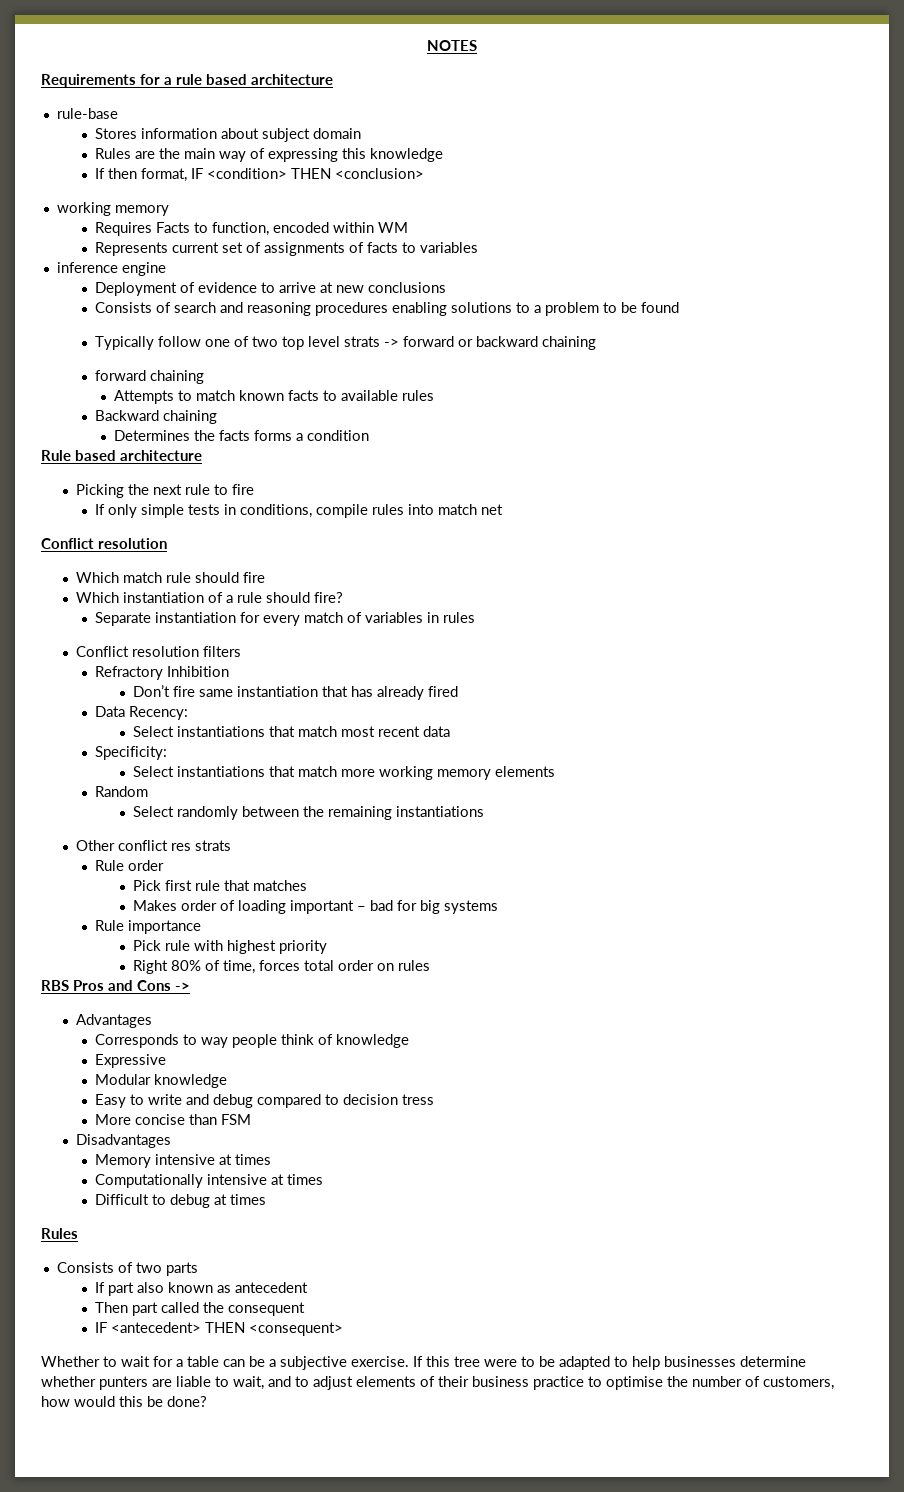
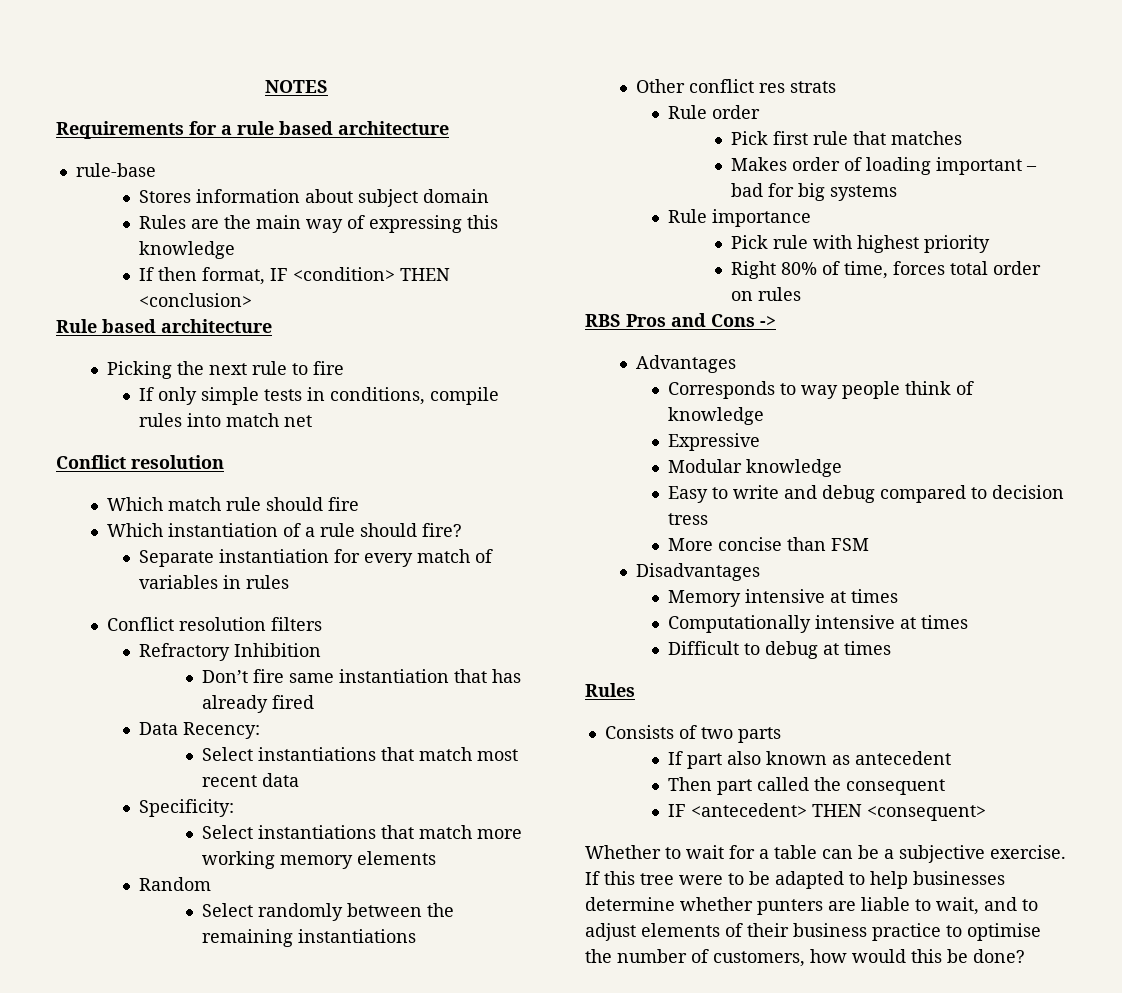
  If then format, IF <condition> THEN <conclusion>
- working memory
- Requires Facts to function, encoded within WM
- Represents current set of assignments of facts to variables
- inference engine
- Deployment of evidence to arrive at new conclusions
- Consists of search and reasoning procedures enabling solutions to a problem to be found
- Typically follow one of two top level strats -> forward or backward chaining
- forward chaining
- Attempts to match known facts to available rules
- Backward chaining
- Determines the facts forms a condition

